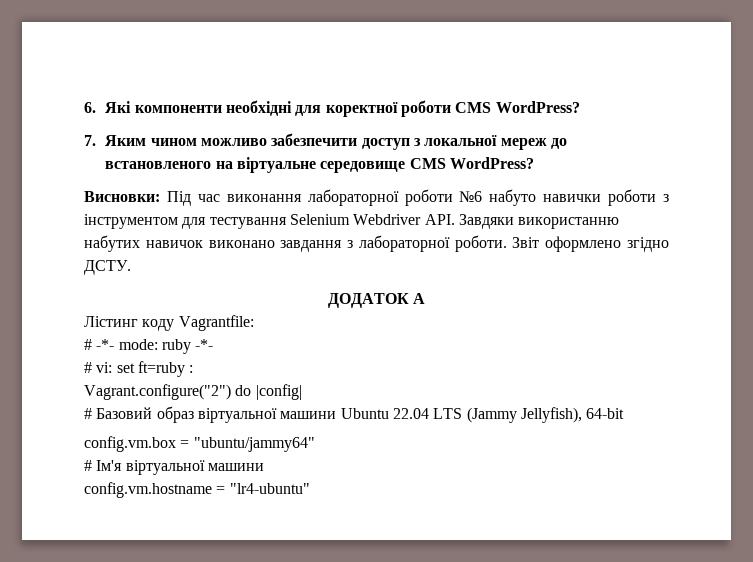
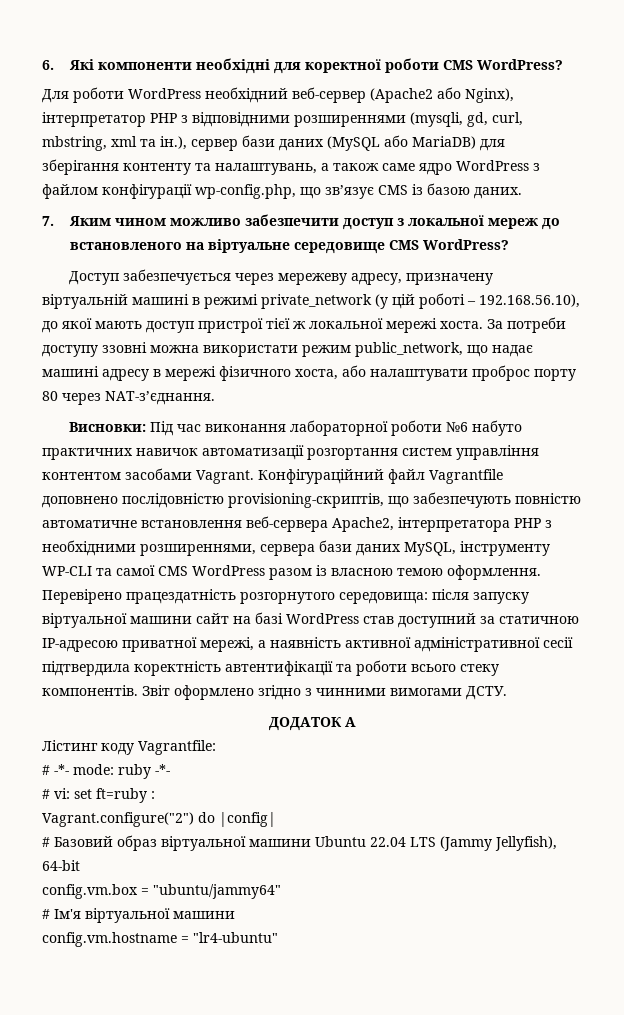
+ Для роботи WordPress необхідний веб-сервер (Apache2 або Nginx), інтерпретатор PHP з відповідними розширеннями (mysqli, gd, curl, mbstring, xml та ін.), сервер бази даних (MySQL або MariaDB) для зберігання контенту та налаштувань, а також саме ядро WordPress з файлом конфігурації wp-config.php, що зв’язує CMS із базою даних.
+ Доступ забезпечується через мережеву адресу, призначену віртуальній машині в режимі private_network (у цій роботі – 192.168.56.10), до якої мають доступ пристрої тієї ж локальної мережі хоста. За потреби доступу ззовні можна використати режим public_network, що надає машині адресу в мережі фізичного хоста, або налаштувати проброс порту 80 через NAT-з’єднання.
- Висновки: Під час виконання лабораторної роботи №6 набуто навички роботи з інструментом для тестування Selenium Webdriver API. Завдяки використанню набутих навичок виконано завдання з лабораторної роботи. Звіт оформлено згідно ДСТУ.
+ Висновки: Під час виконання лабораторної роботи №6 набуто практичних навичок автоматизації розгортання систем управління контентом засобами Vagrant. Конфігураційний файл Vagrantfile доповнено послідовністю provisioning-скриптів, що забезпечують повністю автоматичне встановлення веб-сервера Apache2, інтерпретатора PHP з необхідними розширеннями, сервера бази даних MySQL, інструменту WP-CLI та самої CMS WordPress разом із власною темою оформлення. Перевірено працездатність розгорнутого середовища: після запуску віртуальної машини сайт на базі WordPress став доступний за статичною IP-адресою приватної мережі, а наявність активної адміністративної сесії підтвердила коректність автентифікації та роботи всього стеку компонентів. Звіт оформлено згідно з чинними вимогами ДСТУ.

